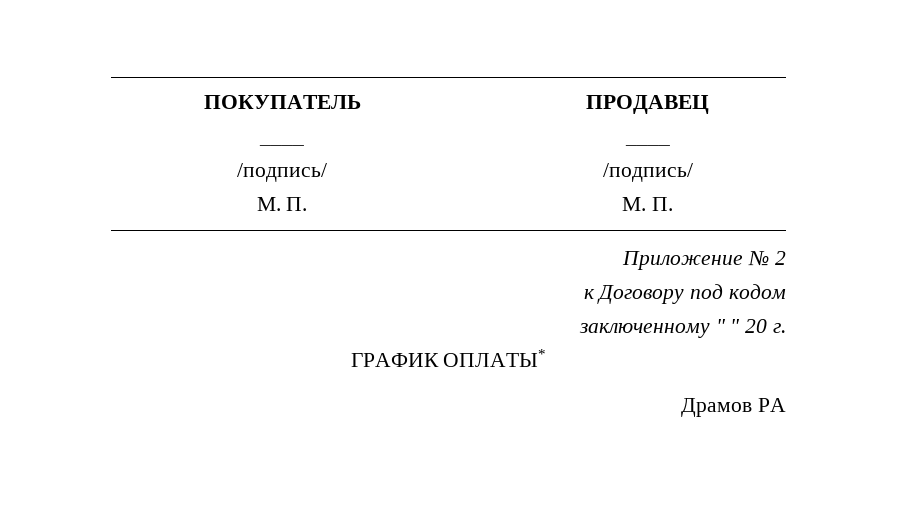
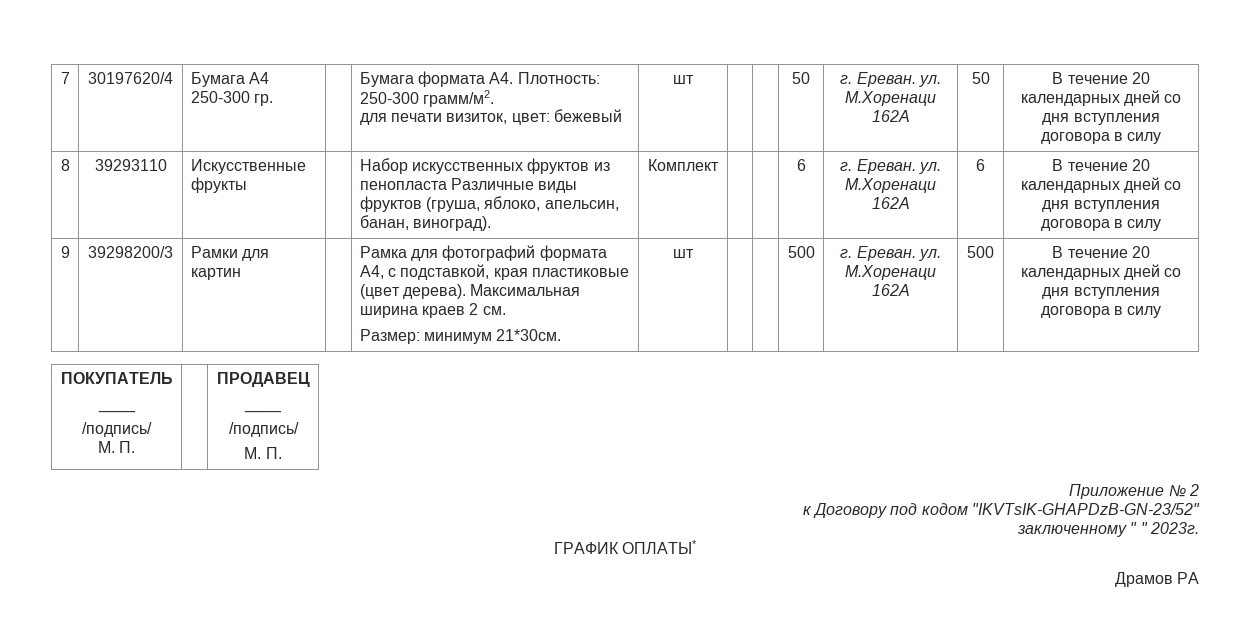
+ 7 | 30197620/4 | Бумага А4 250-300 гр. | | Бумага формата А4. Плотность: 250-300 грамм/м2.
+ для печати визиток, цвет: бежевый | шт | | | 50 | г. Ереван. ул. М.Хоренаци 162А | 50 | В течение 20 календарных дней со дня вступления договора в силу
+ 8 | 39293110 | Искусственные фрукты | | Набор искусственных фруктов из пенопласта Различные виды фруктов (груша, яблоко, апельсин, банан, виноград). | Комплект | | | 6 | г. Ереван. ул. М.Хоренаци 162А | 6 | В течение 20 календарных дней со дня вступления договора в силу
+ 9 | 39298200/3 | Рамки для картин | | Рамка для фотографий формата А4, с подставкой, края пластиковые (цвет дерева). Максимальная ширина краев 2 см.
+ Размер: минимум 21*30см. | шт | | | 500 | г. Ереван. ул. М.Хоренаци 162А | 500 | В течение 20 календарных дней со дня вступления договора в силу
- к Договору под кодом
+ к Договору под кодом "IKVTsIK-GHAPDzB-GN-23/52"
- заключенному " " 20 г.
+ заключенному " " 2023г.

